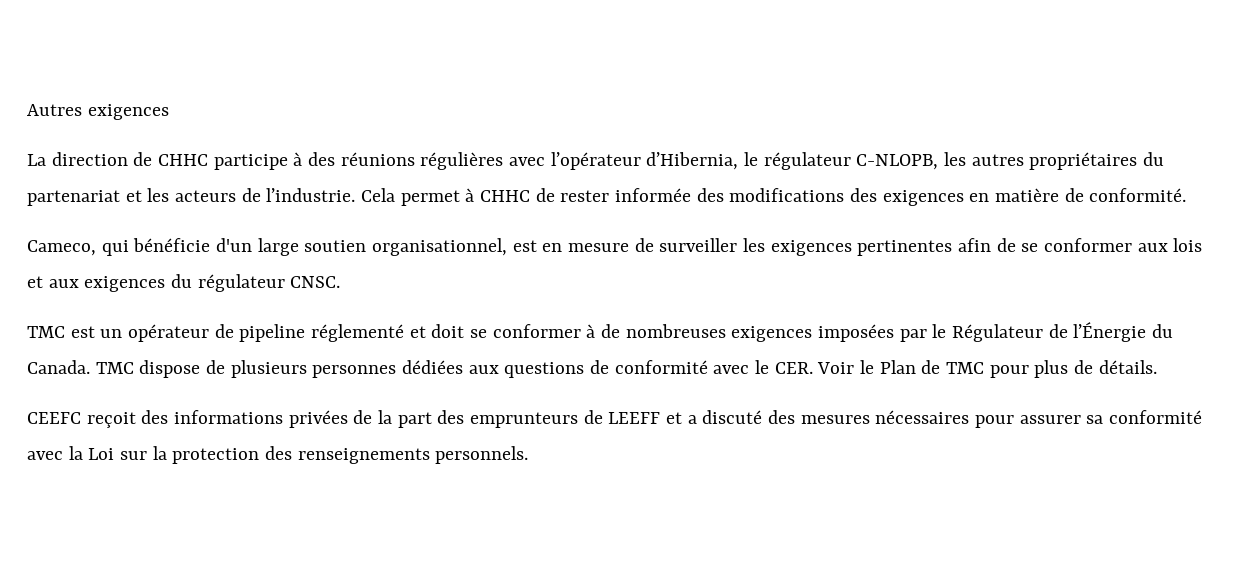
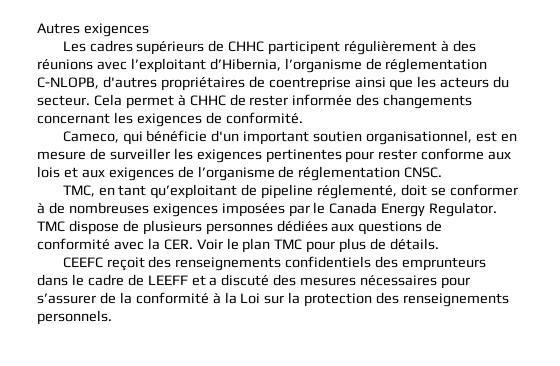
- La direction de CHHC participe à des réunions régulières avec l’opérateur d’Hibernia, le régulateur C-NLOPB, les autres propriétaires du partenariat et les acteurs de l’industrie.
+ Les cadres supérieurs de CHHC participent régulièrement à des réunions avec l’exploitant d’Hibernia, l’organisme de réglementation C-NLOPB, d'autres propriétaires de coentreprise ainsi que les acteurs du secteur.
- Cela permet à CHHC de rester informée des modifications des exigences en matière de conformité.
+ Cela permet à CHHC de rester informée des changements concernant les exigences de conformité.
- Cameco, qui bénéficie d'un large soutien organisationnel, est en mesure de surveiller les exigences pertinentes afin de se conformer aux lois et aux exigences du régulateur CNSC.
- TMC est un opérateur de pipeline réglementé et doit se conformer à de nombreuses exigences imposées par le Régulateur de l’Énergie du Canada.
+ Cameco, qui bénéficie d'un important soutien organisationnel, est en mesure de surveiller les exigences pertinentes pour rester conforme aux lois et aux exigences de l’organisme de réglementation CNSC.
+ TMC, en tant qu’exploitant de pipeline réglementé, doit se conformer à de nombreuses exigences imposées par le Canada Energy Regulator.
- TMC dispose de plusieurs personnes dédiées aux questions de conformité avec le CER. Voir le Plan de TMC pour plus de détails.
+ TMC dispose de plusieurs personnes dédiées aux questions de conformité avec la CER. Voir le plan TMC pour plus de détails.
- CEEFC reçoit des informations privées de la part des emprunteurs de LEEFF et a discuté des mesures nécessaires pour assurer sa conformité avec la Loi sur la protection des renseignements personnels.
+ CEEFC reçoit des renseignements confidentiels des emprunteurs dans le cadre de LEEFF et a discuté des mesures nécessaires pour s’assurer de la conformité à la Loi sur la protection des renseignements personnels.

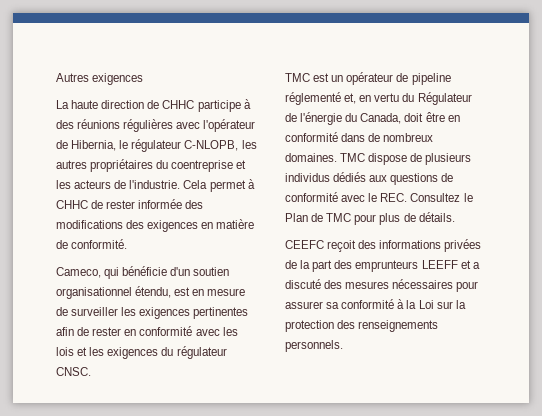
- Les cadres supérieurs de CHHC participent régulièrement à des réunions avec l’exploitant d’Hibernia, l’organisme de réglementation C-NLOPB, d'autres propriétaires de coentreprise ainsi que les acteurs du secteur.
+ La haute direction de CHHC participe à des réunions régulières avec l'opérateur de Hibernia, le régulateur C-NLOPB, les autres propriétaires du coentreprise et les acteurs de l'industrie.
- Cela permet à CHHC de rester informée des changements concernant les exigences de conformité.
+ Cela permet à CHHC de rester informée des modifications des exigences en matière de conformité.
- Cameco, qui bénéficie d'un important soutien organisationnel, est en mesure de surveiller les exigences pertinentes pour rester conforme aux lois et aux exigences de l’organisme de réglementation CNSC.
- TMC, en tant qu’exploitant de pipeline réglementé, doit se conformer à de nombreuses exigences imposées par le Canada Energy Regulator.
+ Cameco, qui bénéficie d'un soutien organisationnel étendu, est en mesure de surveiller les exigences pertinentes afin de rester en conformité avec les lois et les exigences du régulateur CNSC.
+ TMC est un opérateur de pipeline réglementé et, en vertu du Régulateur de l'énergie du Canada, doit être en conformité dans de nombreux domaines.
- TMC dispose de plusieurs personnes dédiées aux questions de conformité avec la CER. Voir le plan TMC pour plus de détails.
+ TMC dispose de plusieurs individus dédiés aux questions de conformité avec le REC. Consultez le Plan de TMC pour plus de détails.
- CEEFC reçoit des renseignements confidentiels des emprunteurs dans le cadre de LEEFF et a discuté des mesures nécessaires pour s’assurer de la conformité à la Loi sur la protection des renseignements personnels.
+ CEEFC reçoit des informations privées de la part des emprunteurs LEEFF et a discuté des mesures nécessaires pour assurer sa conformité à la Loi sur la protection des renseignements personnels.

